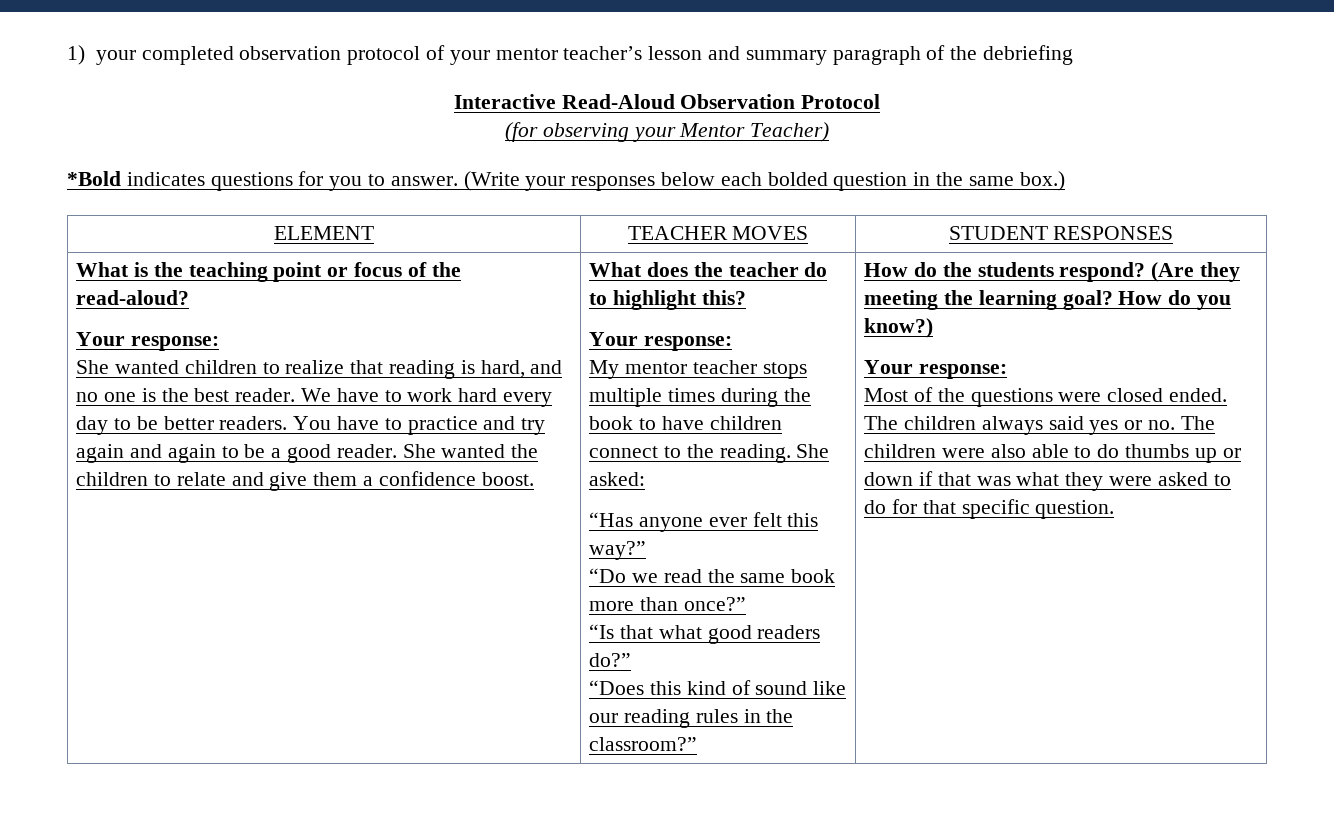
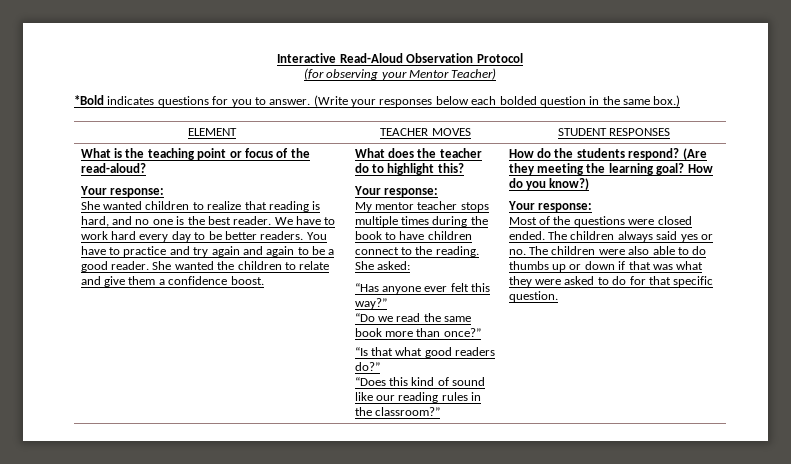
- 1) your completed observation protocol of your mentor teacher’s lesson and summary paragraph of the debriefing

